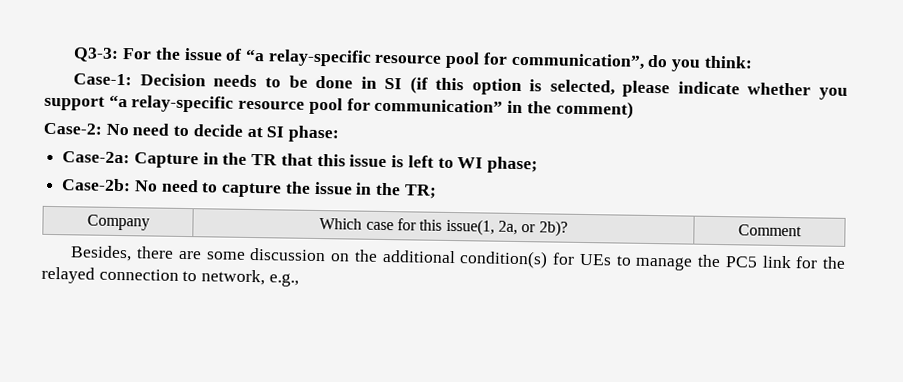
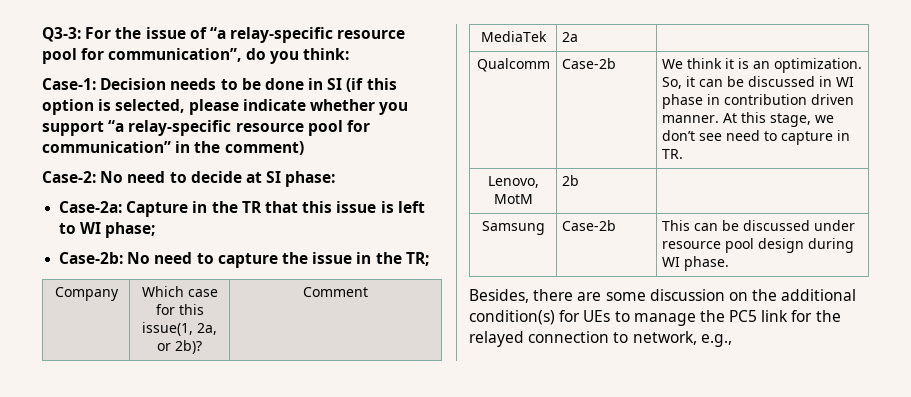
+ MediaTek | 2a |
+ Qualcomm | Case-2b | We think it is an optimization. So, it can be discussed in WI phase in contribution driven manner. At this stage, we don’t see need to capture in TR.
+ Lenovo, MotM | 2b |
+ Samsung | Case-2b | This can be discussed under resource pool design during WI phase.

